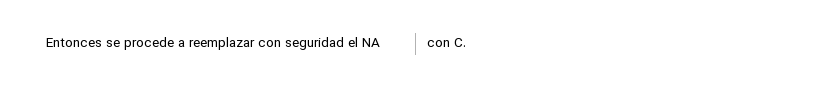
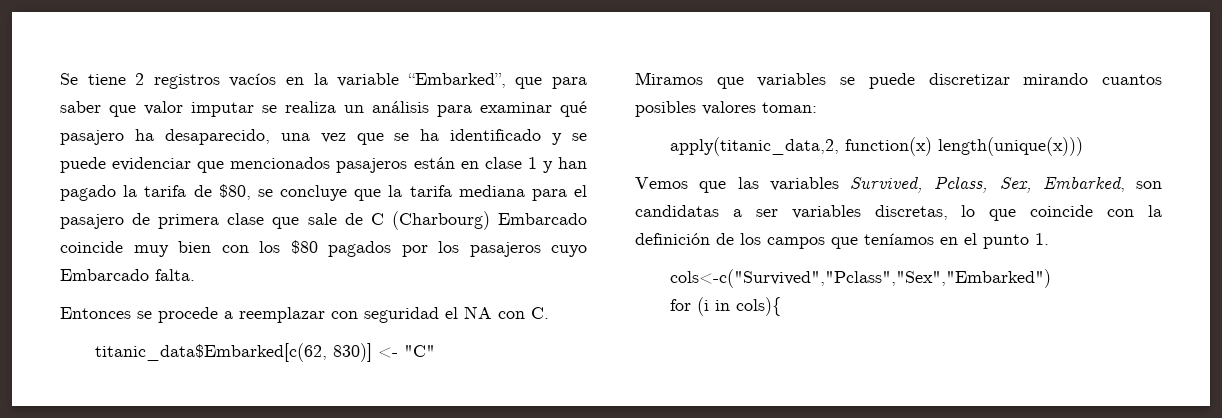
+ Se tiene 2 registros vacíos en la variable “Embarked”, que para saber que valor imputar se realiza un análisis para examinar qué pasajero ha desaparecido, una vez que se ha identificado y se puede evidenciar que mencionados pasajeros están en clase 1 y han pagado la tarifa de $80, se concluye que la tarifa mediana para el pasajero de primera clase que sale de C (Charbourg) Embarcado coincide muy bien con los $80 pagados por los pasajeros cuyo Embarcado falta.
+ titanic_data$Embarked[c(62, 830)] <- "C"
+ Miramos que variables se puede discretizar mirando cuantos posibles valores toman:
+ apply(titanic_data,2, function(x) length(unique(x)))
+ Vemos que las variables Survived, Pclass, Sex, Embarked, son candidatas a ser variables discretas, lo que coincide con la definición de los campos que teníamos en el punto 1.
+ cols<-c("Survived","Pclass","Sex","Embarked")
+ for (i in cols){

